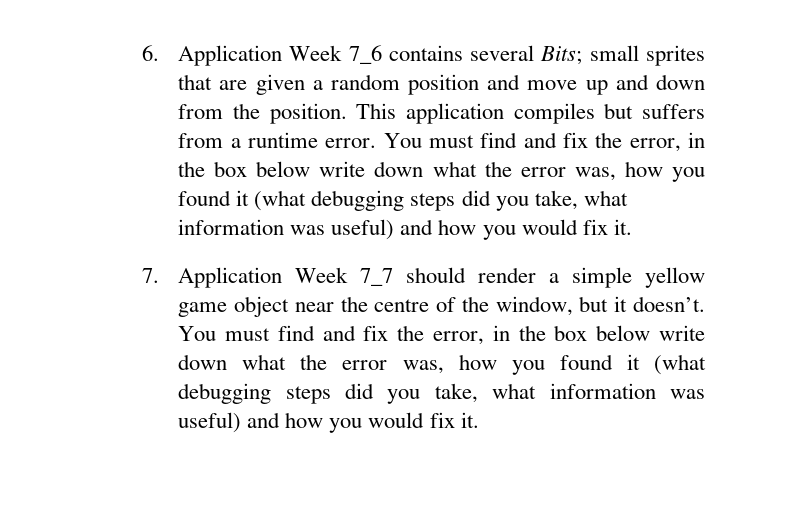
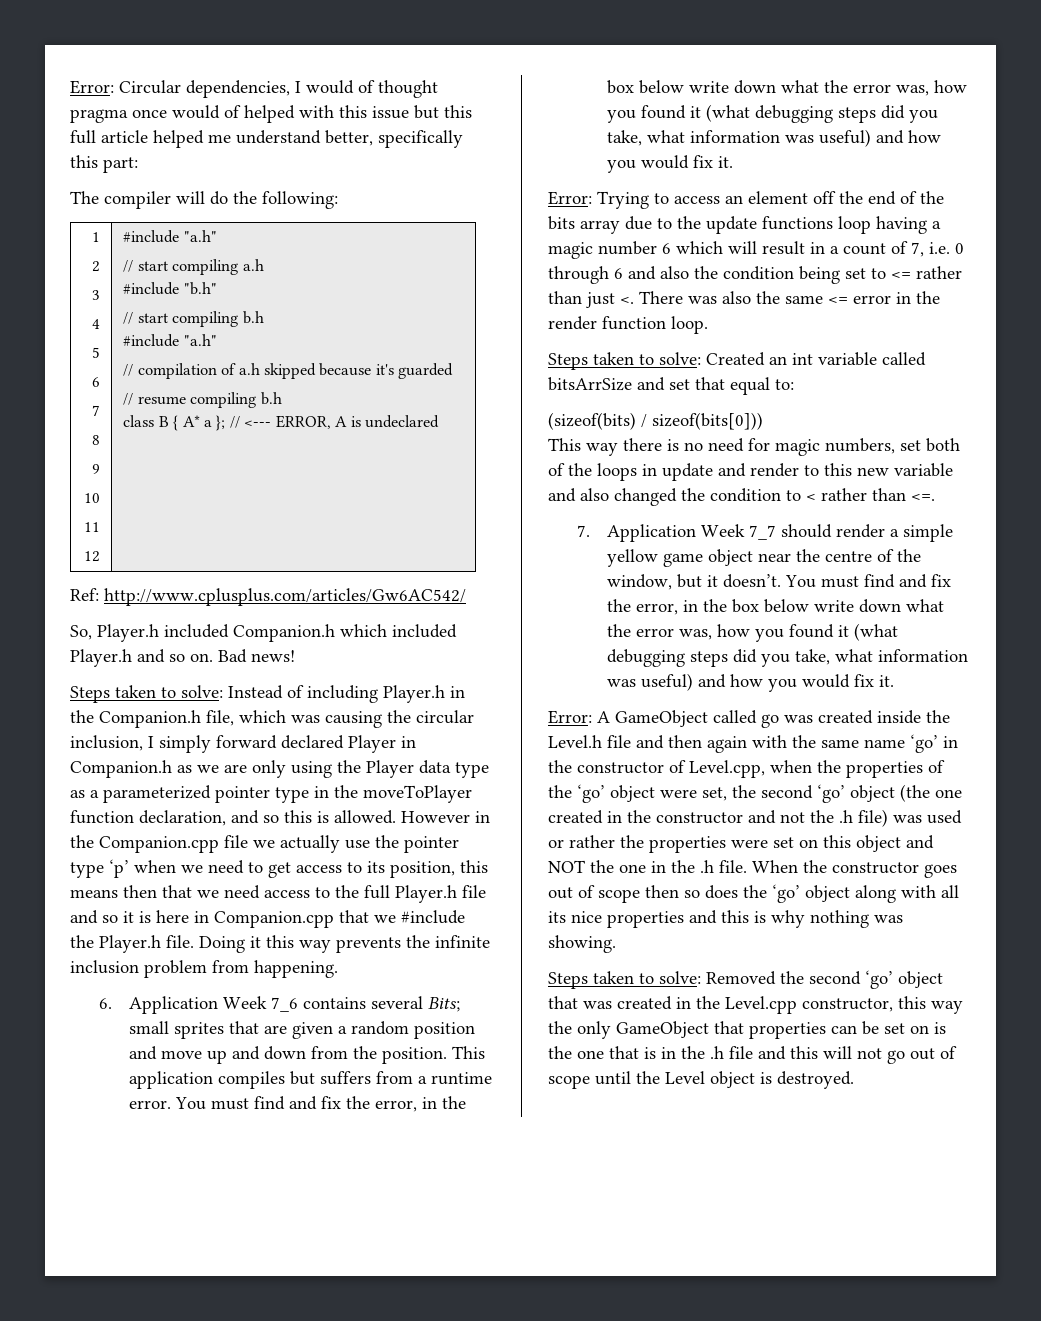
+ Error: Circular dependencies, I would of thought pragma once would of helped with this issue but this full article helped me understand better, specifically this part:
+ The compiler will do the following:
+ 1
+ 2
+ 3
+ 4
+ 5
+ 6
+ 7
+ 8
+ 9
+ 10
+ 11
+ 12 | #include "a.h"
+ // start compiling a.h
+ #include "b.h"
+ // start compiling b.h
+ #include "a.h"
+ // compilation of a.h skipped because it's guarded
+ // resume compiling b.h
+ class B { A* a }; // <--- ERROR, A is undeclared
+ Ref: http://www.cplusplus.com/articles/Gw6AC542/
+ So, Player.h included Companion.h which included Player.h and so on. Bad news!
+ Steps taken to solve: Instead of including Player.h in the Companion.h file, which was causing the circular inclusion, I simply forward declared Player in Companion.h as we are only using the Player data type as a parameterized pointer type in the moveToPlayer function declaration, and so this is allowed. However in the Companion.cpp file we actually use the pointer type ‘p’ when we need to get access to its position, this means then that we need access to the full Player.h file and so it is here in Companion.cpp that we #include the Player.h file. Doing it this way prevents the infinite inclusion problem from happening.
+ Error: Trying to access an element off the end of the bits array due to the update functions loop having a magic number 6 which will result in a count of 7, i.e. 0 through 6 and also the condition being set to <= rather than just <. There was also the same <= error in the render function loop.
+ Steps taken to solve: Created an int variable called bitsArrSize and set that equal to:
+ (sizeof(bits) / sizeof(bits[0]))
+ This way there is no need for magic numbers, set both of the loops in update and render to this new variable and also changed the condition to < rather than <=.
+ Error: A GameObject called go was created inside the Level.h file and then again with the same name ‘go’ in the constructor of Level.cpp, when the properties of the ‘go’ object were set, the second ‘go’ object (the one created in the constructor and not the .h file) was used or rather the properties were set on this object and NOT the one in the .h file. When the constructor goes out of scope then so does the ‘go’ object along with all its nice properties and this is why nothing was showing.
+ Steps taken to solve: Removed the second ‘go’ object that was created in the Level.cpp constructor, this way the only GameObject that properties can be set on is the one that is in the .h file and this will not go out of scope until the Level object is destroyed.

